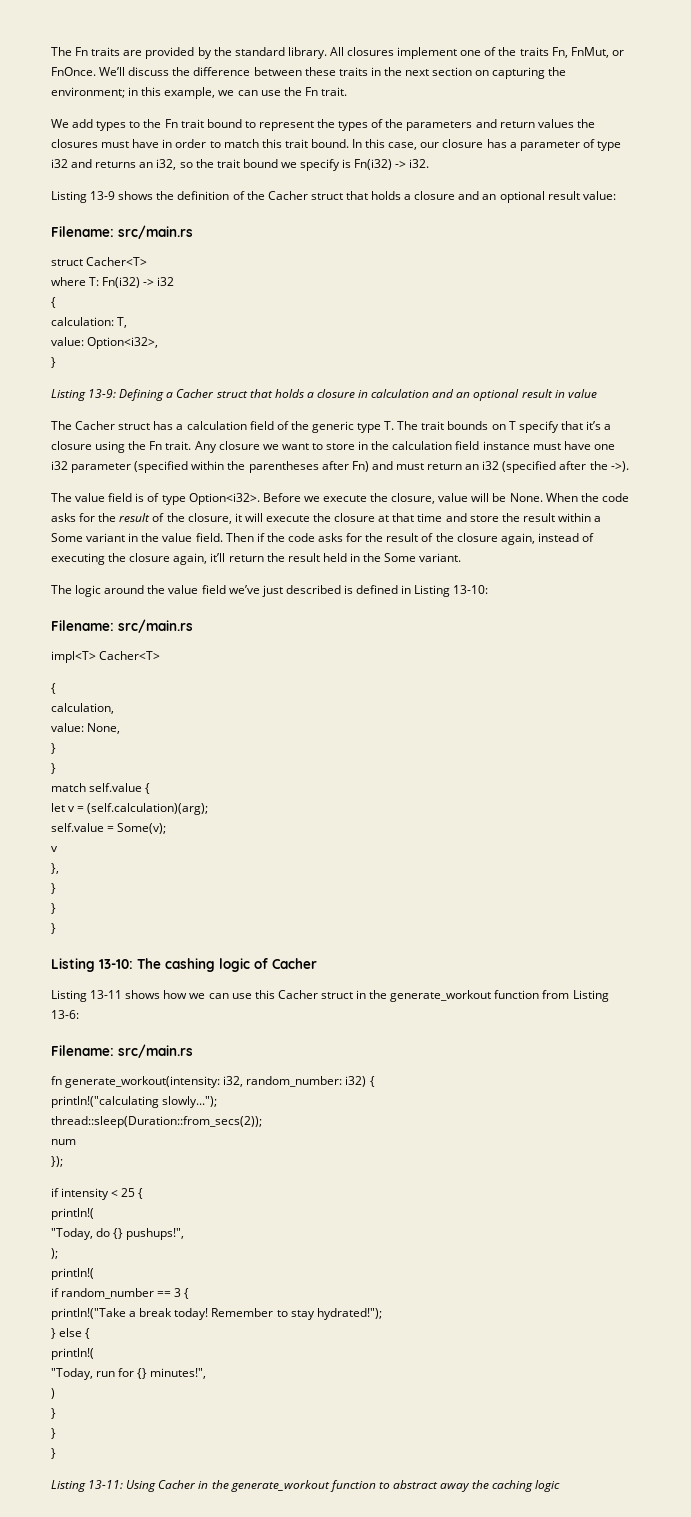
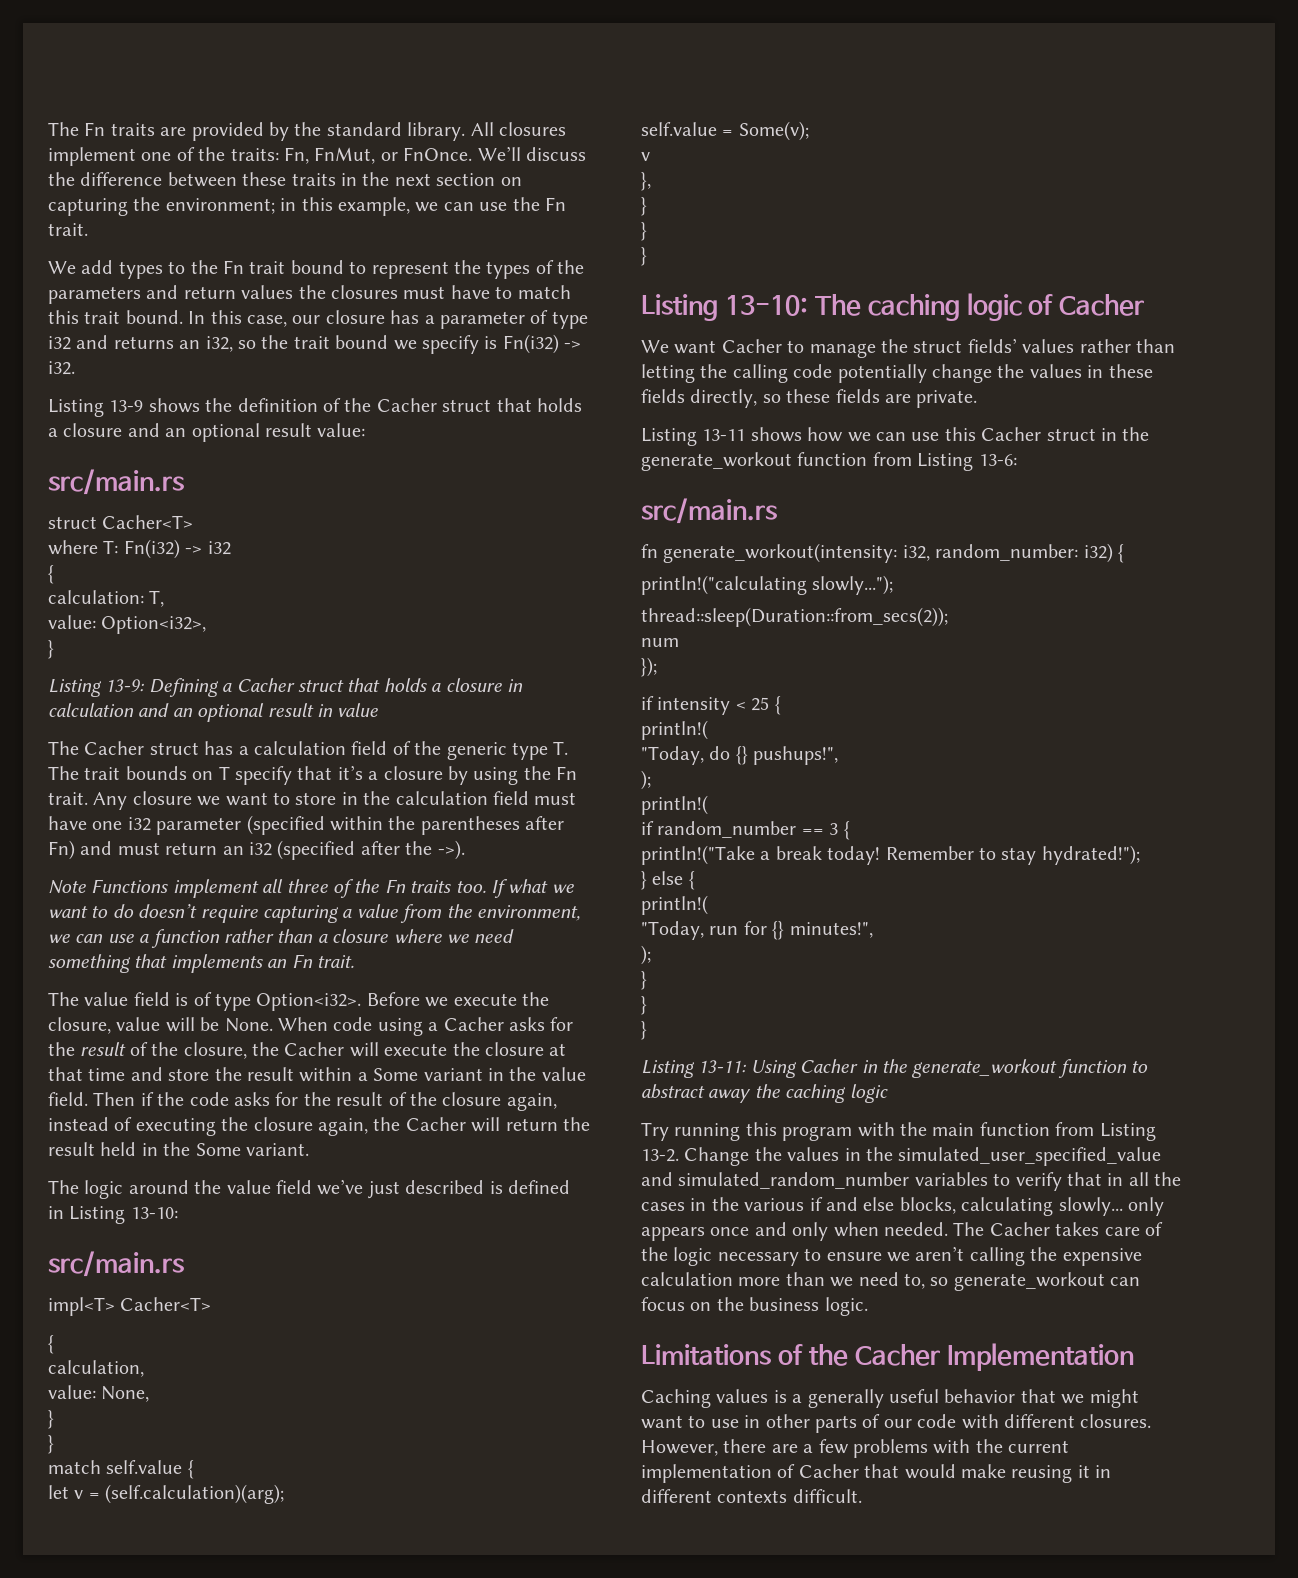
- All closures implement one of the traits Fn, FnMut, or FnOnce.
+ All closures implement one of the traits: Fn, FnMut, or FnOnce.
- We add types to the Fn trait bound to represent the types of the parameters and return values the closures must have in order to match this trait bound.
+ We add types to the Fn trait bound to represent the types of the parameters and return values the closures must have to match this trait bound.
  Listing 13-9 shows the definition of the Cacher struct that holds a closure and an optional result value:
- Filename: src/main.rs
+ src/main.rs
- The Cacher struct has a calculation field of the generic type T. The trait bounds on T specify that it’s a closure using the Fn trait.
+ The Cacher struct has a calculation field of the generic type T. The trait bounds on T specify that it’s a closure by using the Fn trait.
- Any closure we want to store in the calculation field instance must have one i32 parameter (specified within the parentheses after Fn) and must return an i32 (specified after the ->).
+ Any closure we want to store in the calculation field must have one i32 parameter (specified within the parentheses after Fn) and must return an i32 (specified after the ->).
+ Note Functions implement all three of the Fn traits too. If what we want to do doesn’t require capturing a value from the environment, we can use a function rather than a closure where we need something that implements an Fn trait.
- When the code asks for the result of the closure, it will execute the closure at that time and store the result within a Some variant in the value field.
+ When code using a Cacher asks for the result of the closure, the Cacher will execute the closure at that time and store the result within a Some variant in the value field.
- Then if the code asks for the result of the closure again, instead of executing the closure again, it’ll return the result held in the Some variant.
+ Then if the code asks for the result of the closure again, instead of executing the closure again, the Cacher will return the result held in the Some variant.
  The logic around the value field we’ve just described is defined in Listing 13-10:
- Filename: src/main.rs
+ src/main.rs
- Listing 13-10: The cashing logic of Cacher
+ Listing 13-10: The caching logic of Cacher
+ We want Cacher to manage the struct fields’ values rather than letting the calling code potentially change the values in these fields directly, so these fields are private.
  Listing 13-11 shows how we can use this Cacher struct in the generate_workout function from Listing 13-6:
- Filename: src/main.rs
+ src/main.rs
  "Today, run for {} minutes!",
- )
+ );
+ Try running this program with the main function from Listing 13-2. Change the values in the simulated_user_specified_value and simulated_random_number variables to verify that in all the cases in the various if and else blocks, calculating slowly... only appears once and only when needed. The Cacher takes care of the logic necessary to ensure we aren’t calling the expensive calculation more than we need to, so generate_workout can focus on the business logic.
+ Limitations of the Cacher Implementation
+ Caching values is a generally useful behavior that we might want to use in other parts of our code with different closures. However, there are a few problems with the current implementation of Cacher that would make reusing it in different contexts difficult.

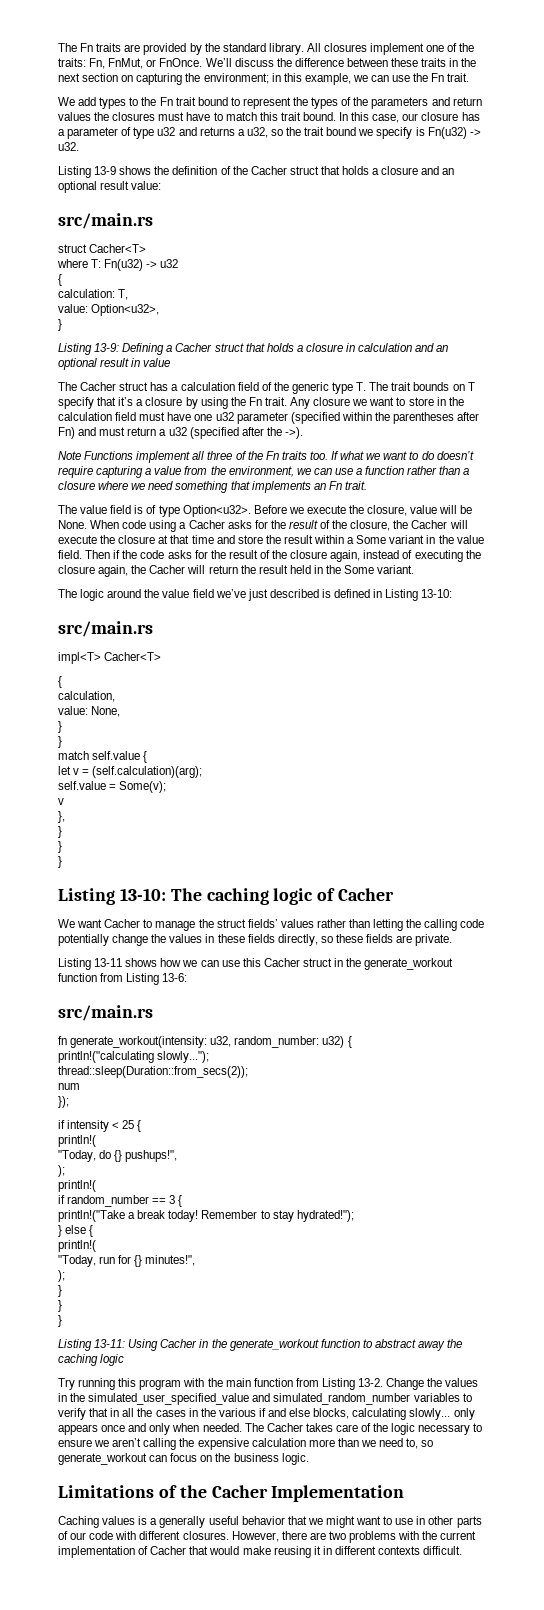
- In this case, our closure has a parameter of type i32 and returns an i32, so the trait bound we specify is Fn(i32) -> i32.
+ In this case, our closure has a parameter of type u32 and returns a u32, so the trait bound we specify is Fn(u32) -> u32.
- where T: Fn(i32) -> i32
+ where T: Fn(u32) -> u32
- value: Option<i32>,
+ value: Option<u32>,
- Any closure we want to store in the calculation field must have one i32 parameter (specified within the parentheses after Fn) and must return an i32 (specified after the ->).
+ Any closure we want to store in the calculation field must have one u32 parameter (specified within the parentheses after Fn) and must return a u32 (specified after the ->).
- The value field is of type Option<i32>.
+ The value field is of type Option<u32>.
- fn generate_workout(intensity: i32, random_number: i32) {
+ fn generate_workout(intensity: u32, random_number: u32) {
- However, there are a few problems with the current implementation of Cacher that would make reusing it in different contexts difficult.
+ However, there are two problems with the current implementation of Cacher that would make reusing it in different contexts difficult.

